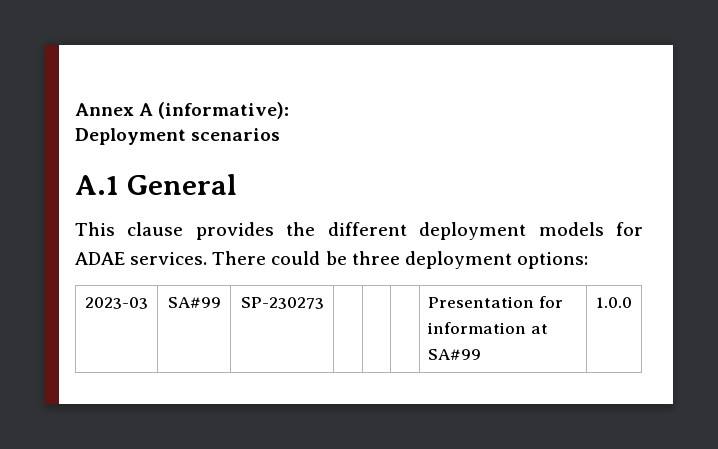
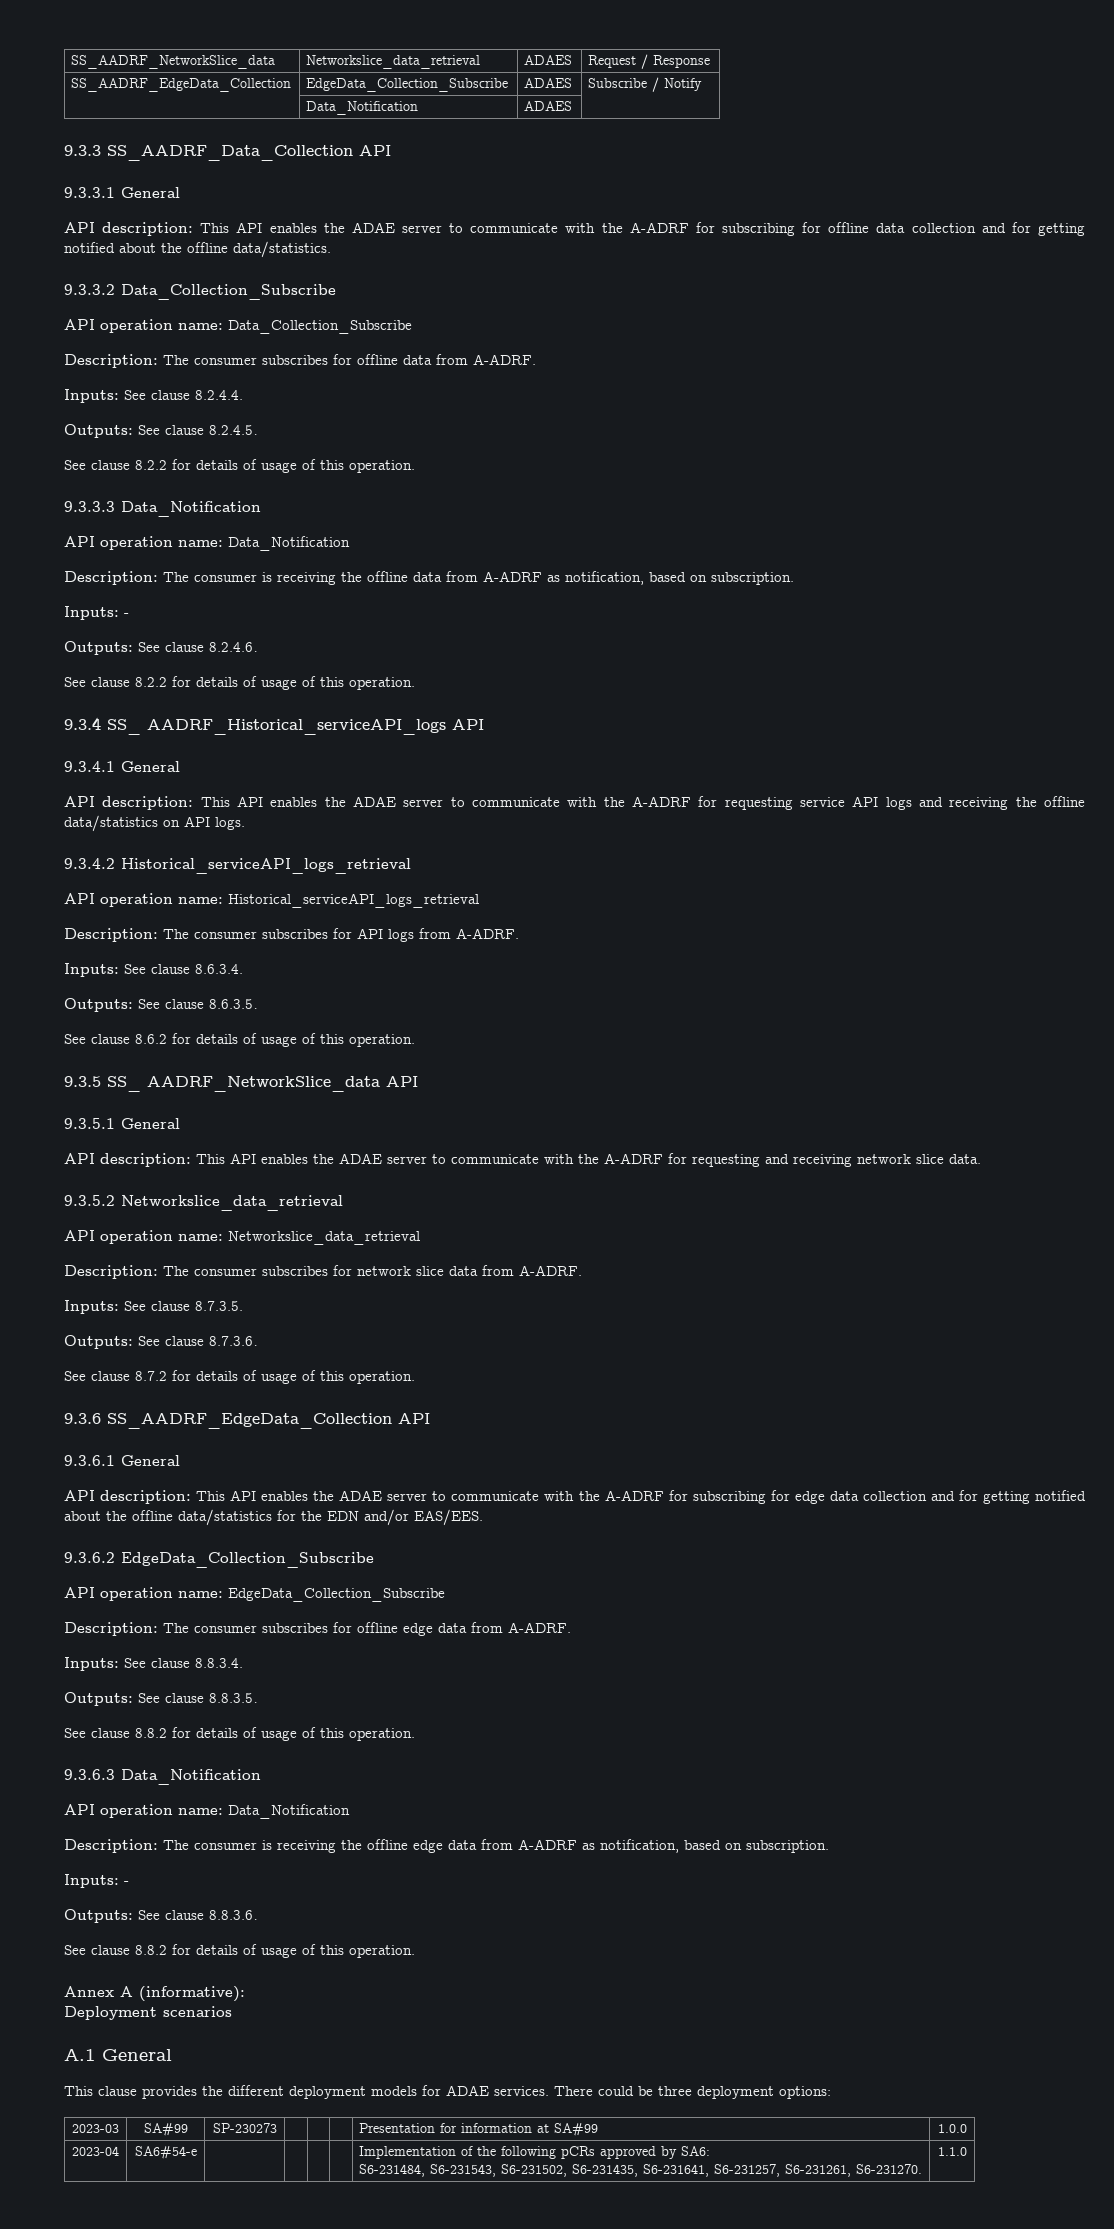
+ SS_AADRF_NetworkSlice_data | Networkslice_data_retrieval | ADAES | Request / Response
+ SS_AADRF_EdgeData_Collection | EdgeData_Collection_Subscribe | ADAES | Subscribe / Notify
+ | Data_Notification | ADAES |
+ 9.3.3 SS_AADRF_Data_Collection API
+ 9.3.3.1 General
+ API description: This API enables the ADAE server to communicate with the A-ADRF for subscribing for offline data collection and for getting notified about the offline data/statistics.
+ 9.3.3.2 Data_Collection_Subscribe
+ API operation name: Data_Collection_Subscribe
+ Description: The consumer subscribes for offline data from A-ADRF.
+ Inputs: See clause 8.2.4.4.
+ Outputs: See clause 8.2.4.5.
+ See clause 8.2.2 for details of usage of this operation.
+ 9.3.3.3 Data_Notification
+ API operation name: Data_Notification
+ Description: The consumer is receiving the offline data from A-ADRF as notification, based on subscription.
+ Inputs: -
+ Outputs: See clause 8.2.4.6.
+ See clause 8.2.2 for details of usage of this operation.
+ 9.3.4 SS_ AADRF_Historical_serviceAPI_logs API
+ 9.3.4.1 General
+ API description: This API enables the ADAE server to communicate with the A-ADRF for requesting service API logs and receiving the offline data/statistics on API logs.
+ 9.3.4.2 Historical_serviceAPI_logs_retrieval
+ API operation name: Historical_serviceAPI_logs_retrieval
+ Description: The consumer subscribes for API logs from A-ADRF.
+ Inputs: See clause 8.6.3.4.
+ Outputs: See clause 8.6.3.5.
+ See clause 8.6.2 for details of usage of this operation.
+ 9.3.5 SS_ AADRF_NetworkSlice_data API
+ 9.3.5.1 General
+ API description: This API enables the ADAE server to communicate with the A-ADRF for requesting and receiving network slice data.
+ 9.3.5.2 Networkslice_data_retrieval
+ API operation name: Networkslice_data_retrieval
+ Description: The consumer subscribes for network slice data from A-ADRF.
+ Inputs: See clause 8.7.3.5.
+ Outputs: See clause 8.7.3.6.
+ See clause 8.7.2 for details of usage of this operation.
+ 9.3.6 SS_AADRF_EdgeData_Collection API
+ 9.3.6.1 General
+ API description: This API enables the ADAE server to communicate with the A-ADRF for subscribing for edge data collection and for getting notified about the offline data/statistics for the EDN and/or EAS/EES.
+ 9.3.6.2 EdgeData_Collection_Subscribe
+ API operation name: EdgeData_Collection_Subscribe
+ Description: The consumer subscribes for offline edge data from A-ADRF.
+ Inputs: See clause 8.8.3.4.
+ Outputs: See clause 8.8.3.5.
+ See clause 8.8.2 for details of usage of this operation.
+ 9.3.6.3 Data_Notification
+ API operation name: Data_Notification
+ Description: The consumer is receiving the offline edge data from A-ADRF as notification, based on subscription.
+ Inputs: -
+ Outputs: See clause 8.8.3.6.
+ See clause 8.8.2 for details of usage of this operation.
+ 2023-04 | SA6#54-e | | | | | Implementation of the following pCRs approved by SA6:
+ S6-231484, S6-231543, S6-231502, S6-231435, S6-231641, S6-231257, S6-231261, S6-231270. | 1.1.0

